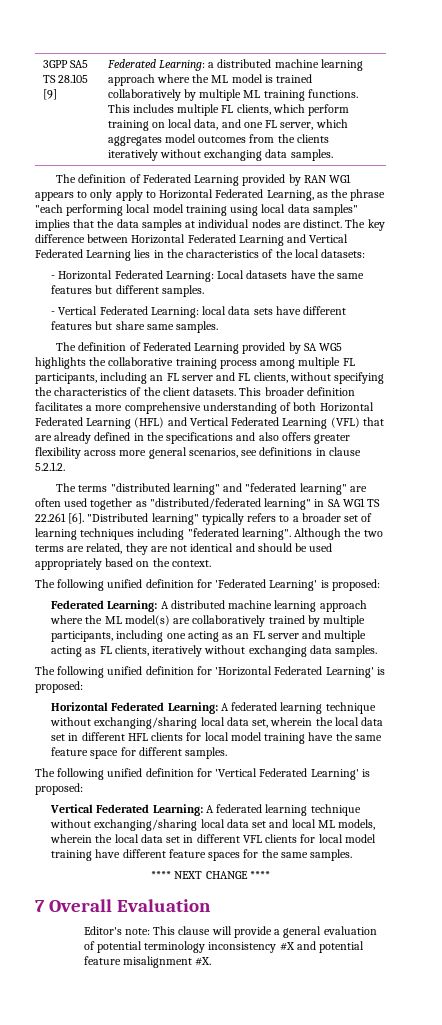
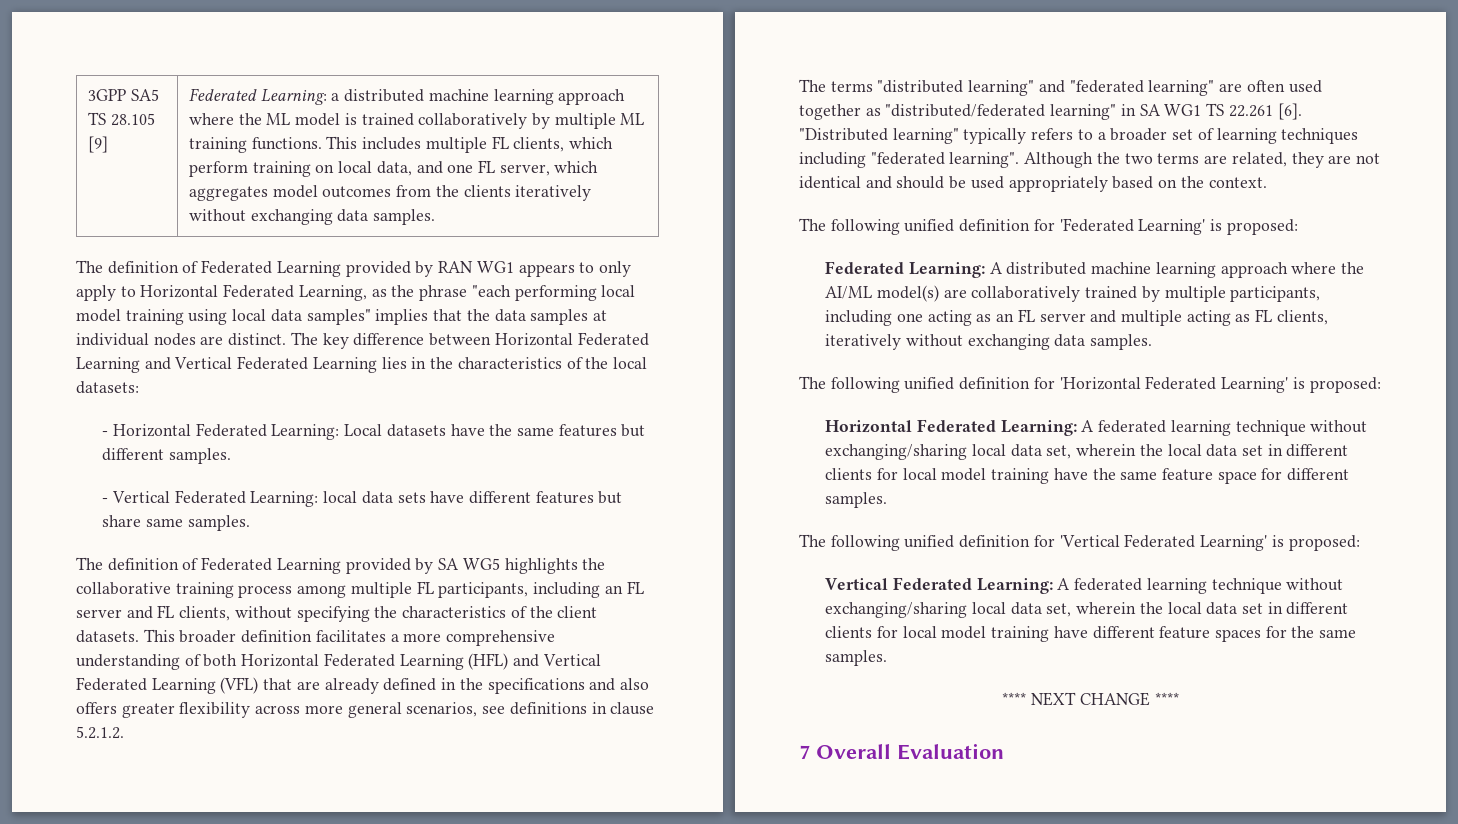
- Federated Learning: A distributed machine learning approach where the ML model(s) are collaboratively trained by multiple participants, including one acting as an FL server and multiple acting as FL clients, iteratively without exchanging data samples.
+ Federated Learning: A distributed machine learning approach where the AI/ML model(s) are collaboratively trained by multiple participants, including one acting as an FL server and multiple acting as FL clients, iteratively without exchanging data samples.
- Horizontal Federated Learning: A federated learning technique without exchanging/sharing local data set, wherein the local data set in different HFL clients for local model training have the same feature space for different samples.
+ Horizontal Federated Learning: A federated learning technique without exchanging/sharing local data set, wherein the local data set in different clients for local model training have the same feature space for different samples.
- Vertical Federated Learning: A federated learning technique without exchanging/sharing local data set and local ML models, wherein the local data set in different VFL clients for local model training have different feature spaces for the same samples.
+ Vertical Federated Learning: A federated learning technique without exchanging/sharing local data set, wherein the local data set in different clients for local model training have different feature spaces for the same samples.
- Editor's note: This clause will provide a general evaluation of potential terminology inconsistency #X and potential feature misalignment #X.

